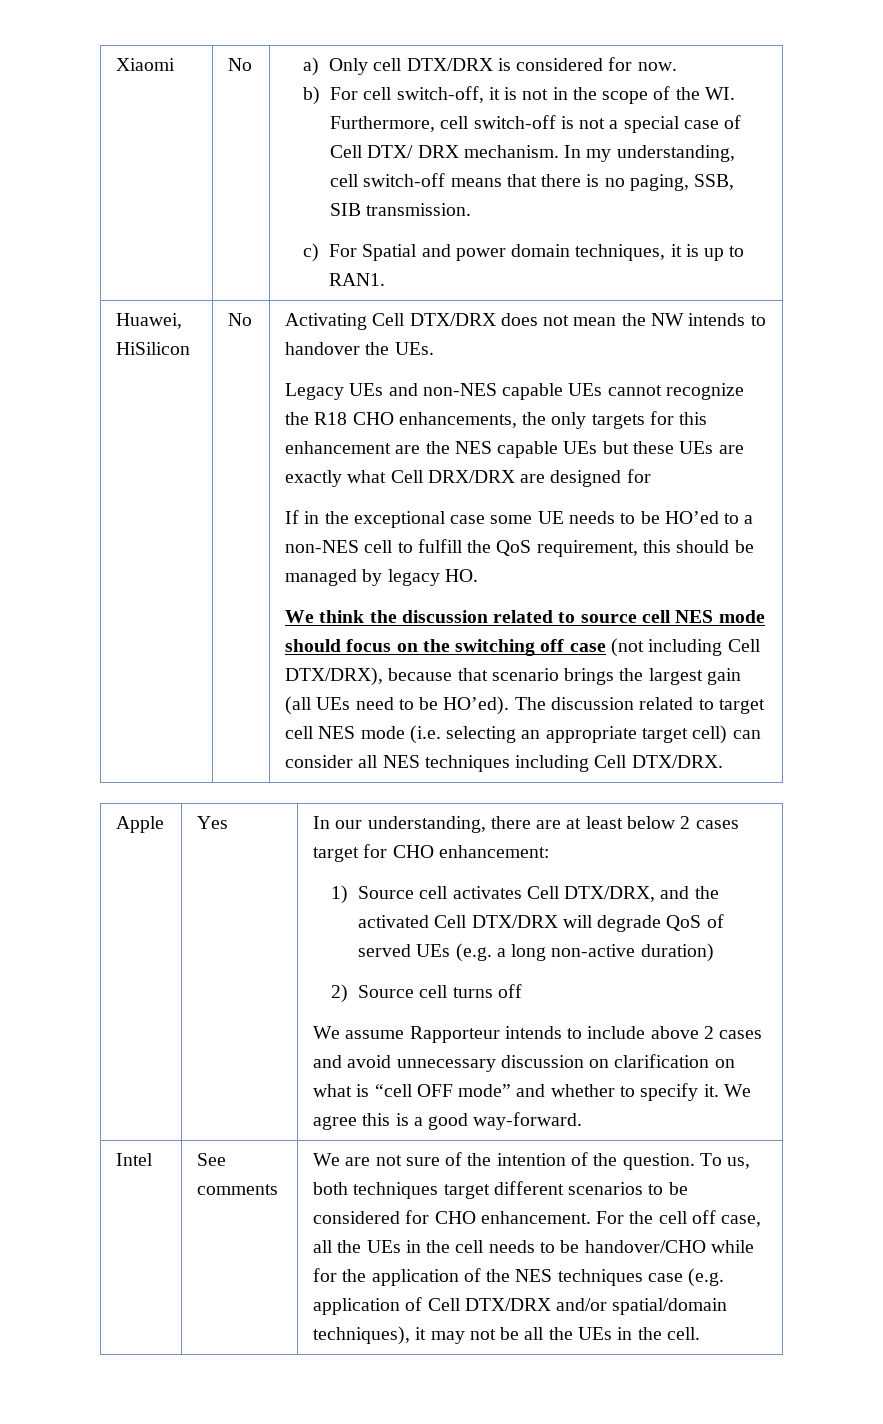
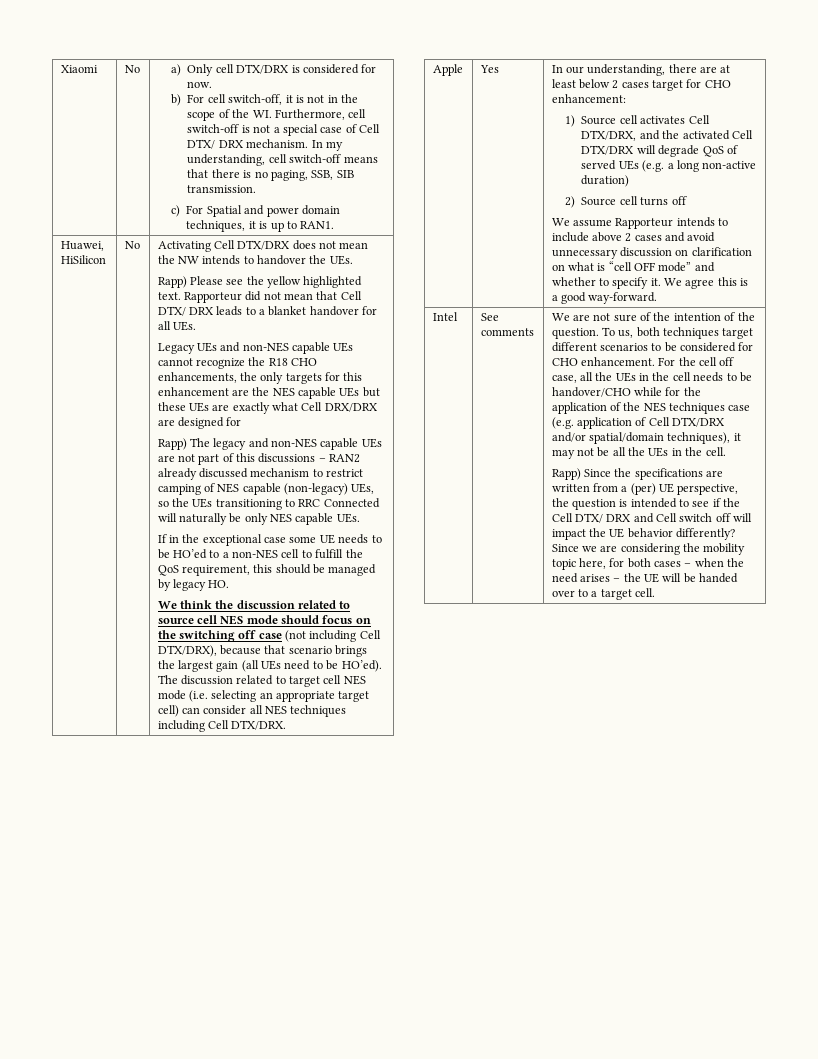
+ Rapp) Please see the yellow highlighted text. Rapporteur did not mean that Cell DTX/ DRX leads to a blanket handover for all UEs.
+ Rapp) The legacy and non-NES capable UEs are not part of this discussions – RAN2 already discussed mechanism to restrict camping of NES capable (non-legacy) UEs, so the UEs transitioning to RRC Connected will naturally be only NES capable UEs.
+ Rapp) Since the specifications are written from a (per) UE perspective, the question is intended to see if the Cell DTX/ DRX and Cell switch off will impact the UE behavior differently? Since we are considering the mobility topic here, for both cases – when the need arises – the UE will be handed over to a target cell.

